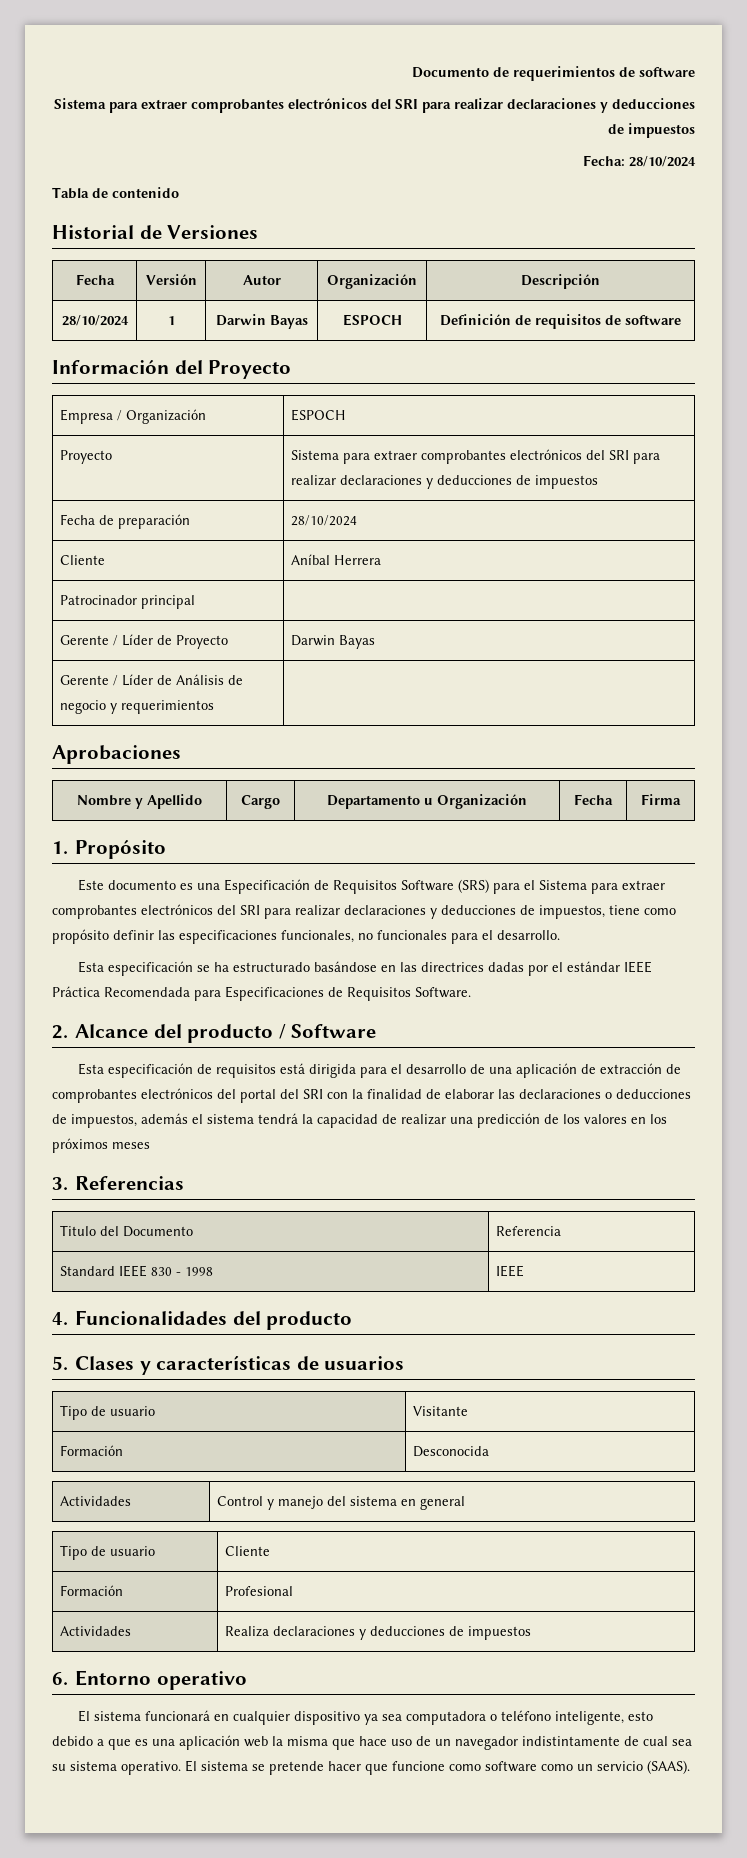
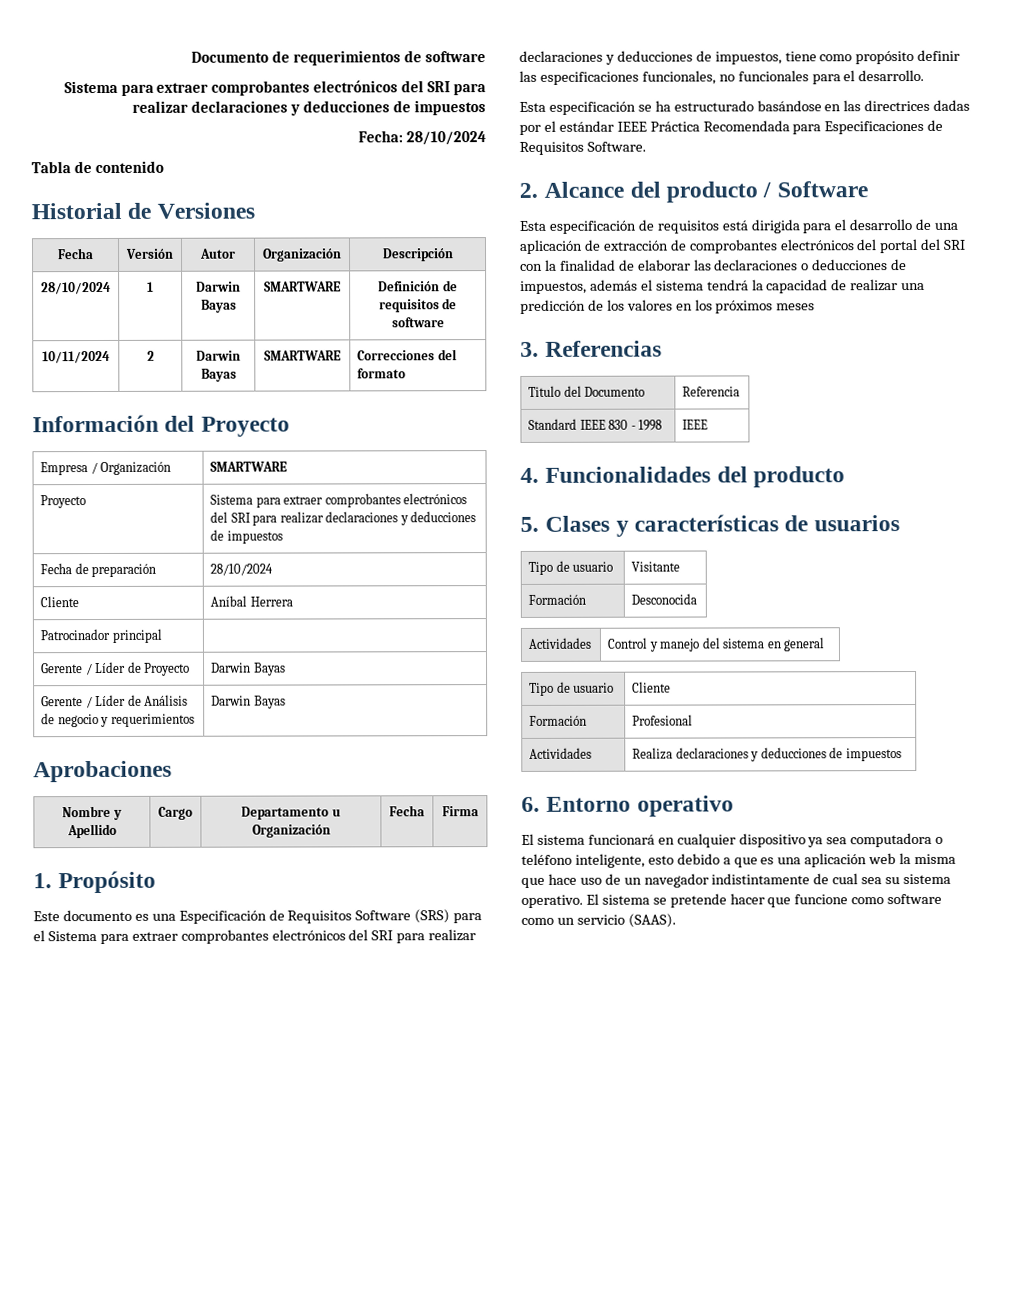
- 28/10/2024 | 1 | Darwin Bayas | ESPOCH | Definición de requisitos de software
+ 28/10/2024 | 1 | Darwin Bayas | SMARTWARE | Definición de requisitos de software
+ 10/11/2024 | 2 | Darwin Bayas | SMARTWARE | Correcciones del formato
- Empresa / Organización | ESPOCH
+ Empresa / Organización | SMARTWARE
- Gerente / Líder de Análisis de negocio y requerimientos |
+ Gerente / Líder de Análisis de negocio y requerimientos | Darwin Bayas

